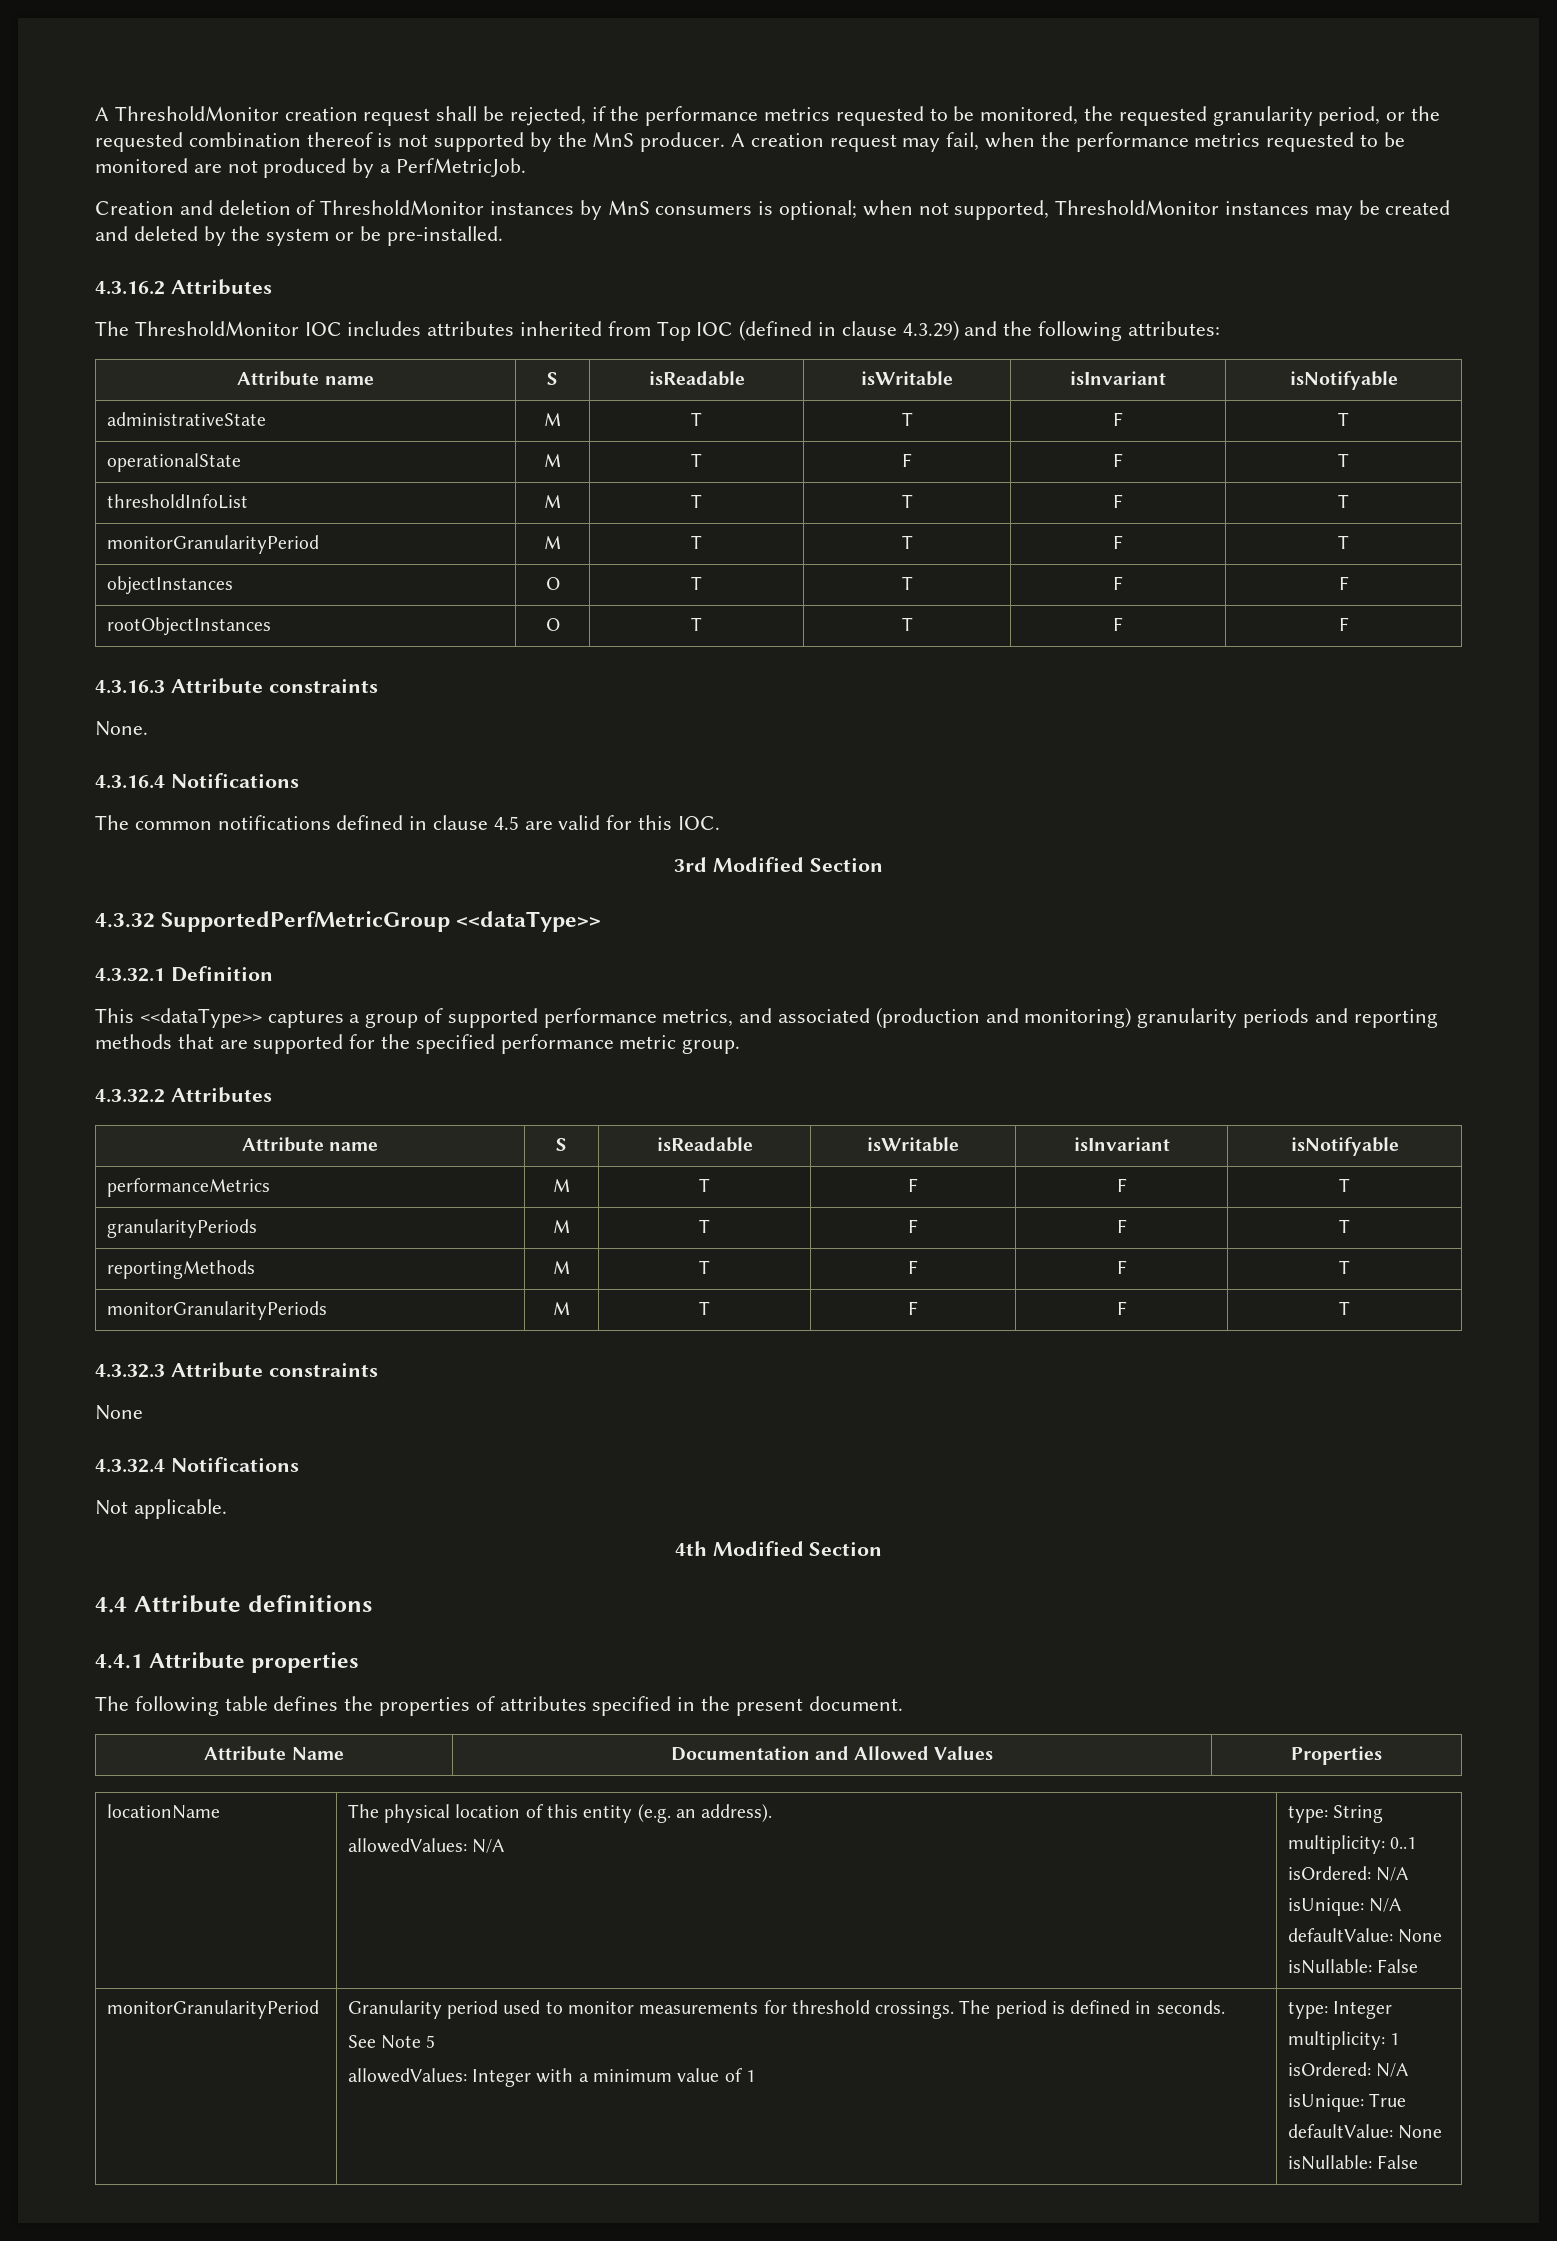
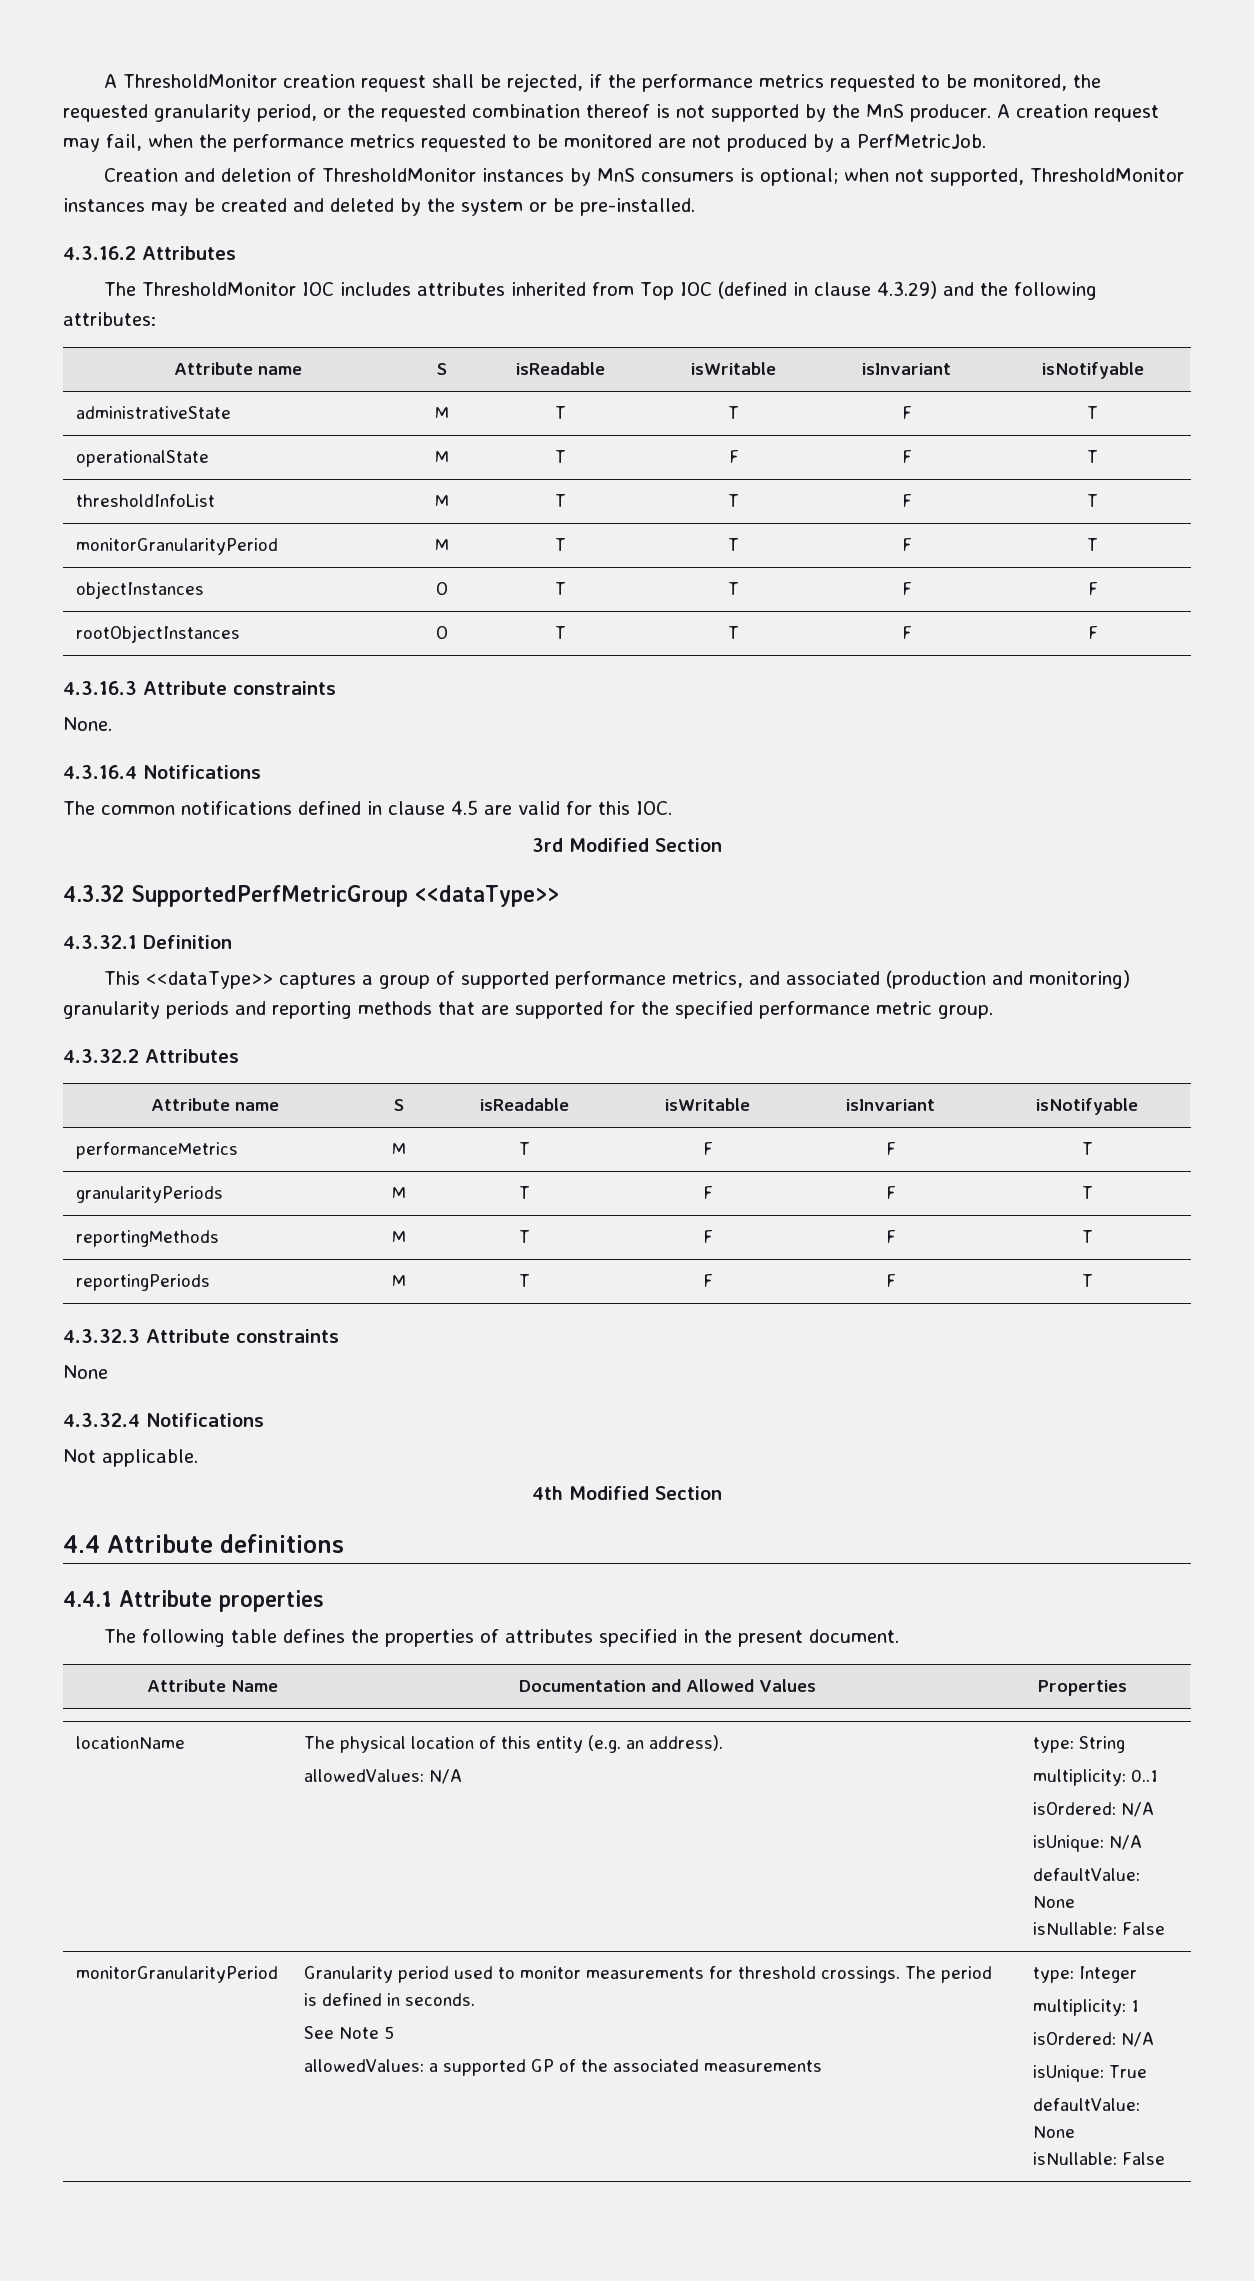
- monitorGranularityPeriods | M | T | F | F | T
+ reportingPeriods | M | T | F | F | T
  monitorGranularityPeriod | Granularity period used to monitor measurements for threshold crossings. The period is defined in seconds.
  See Note 5
- allowedValues: Integer with a minimum value of 1 | type: Integer
+ allowedValues: a supported GP of the associated measurements | type: Integer

